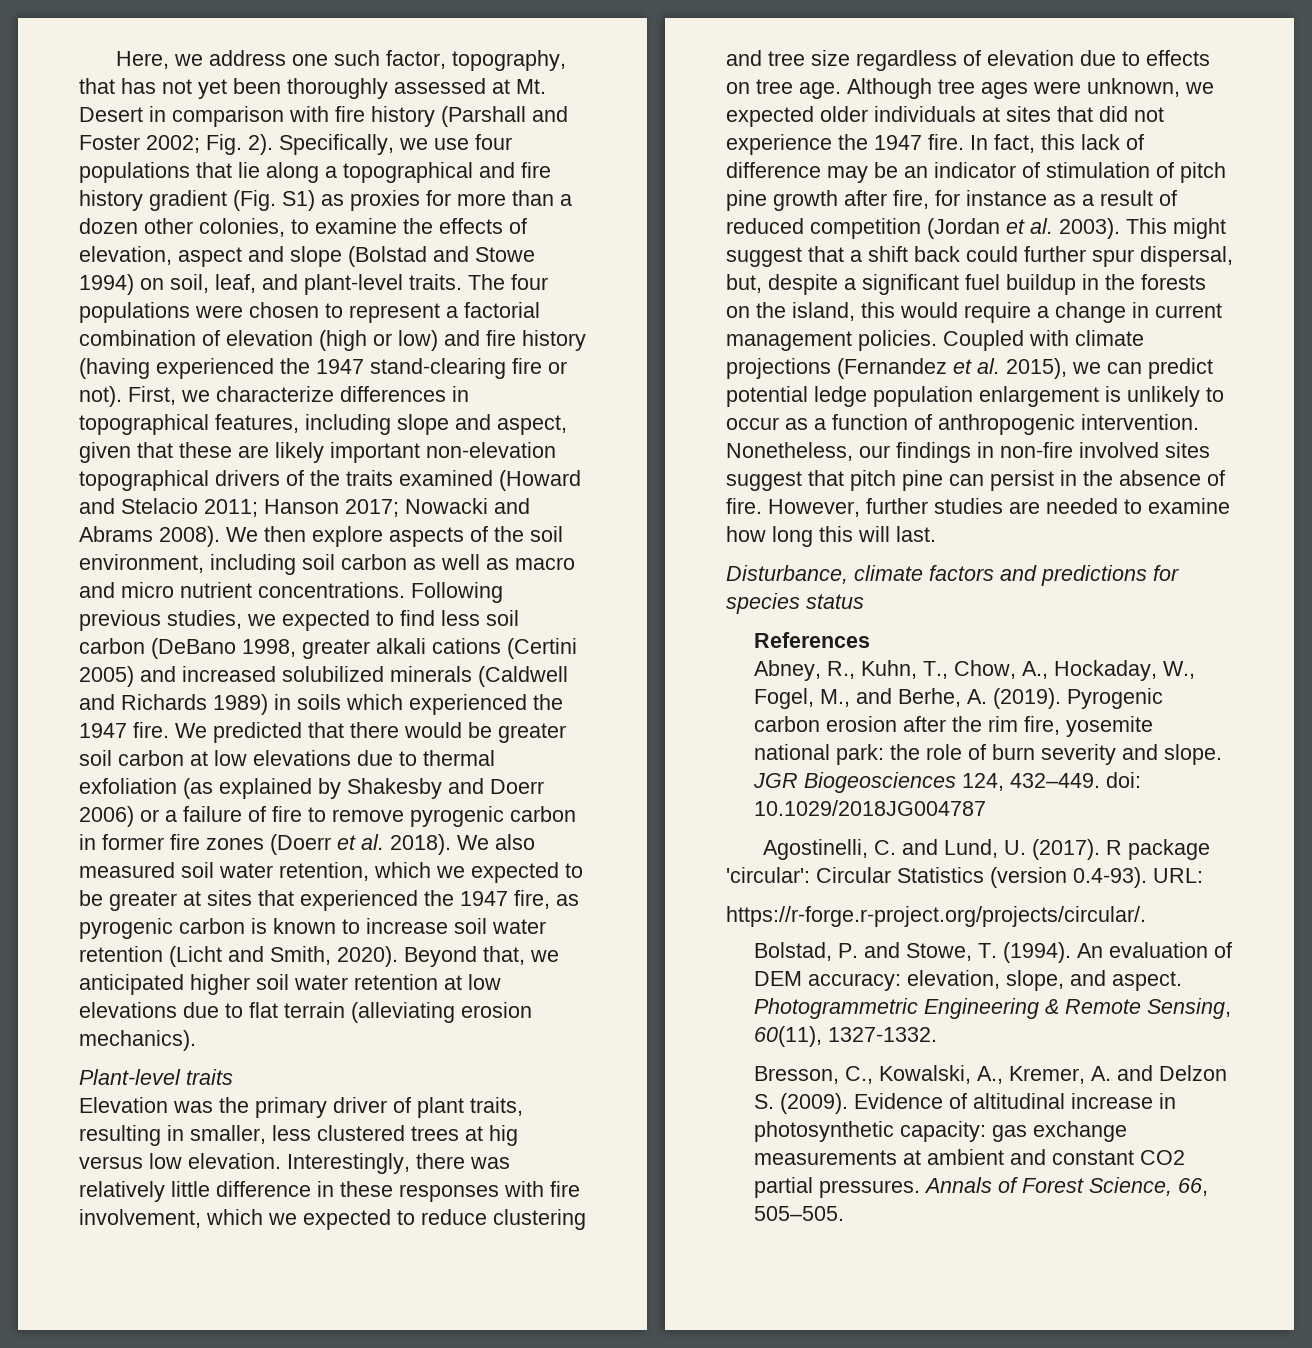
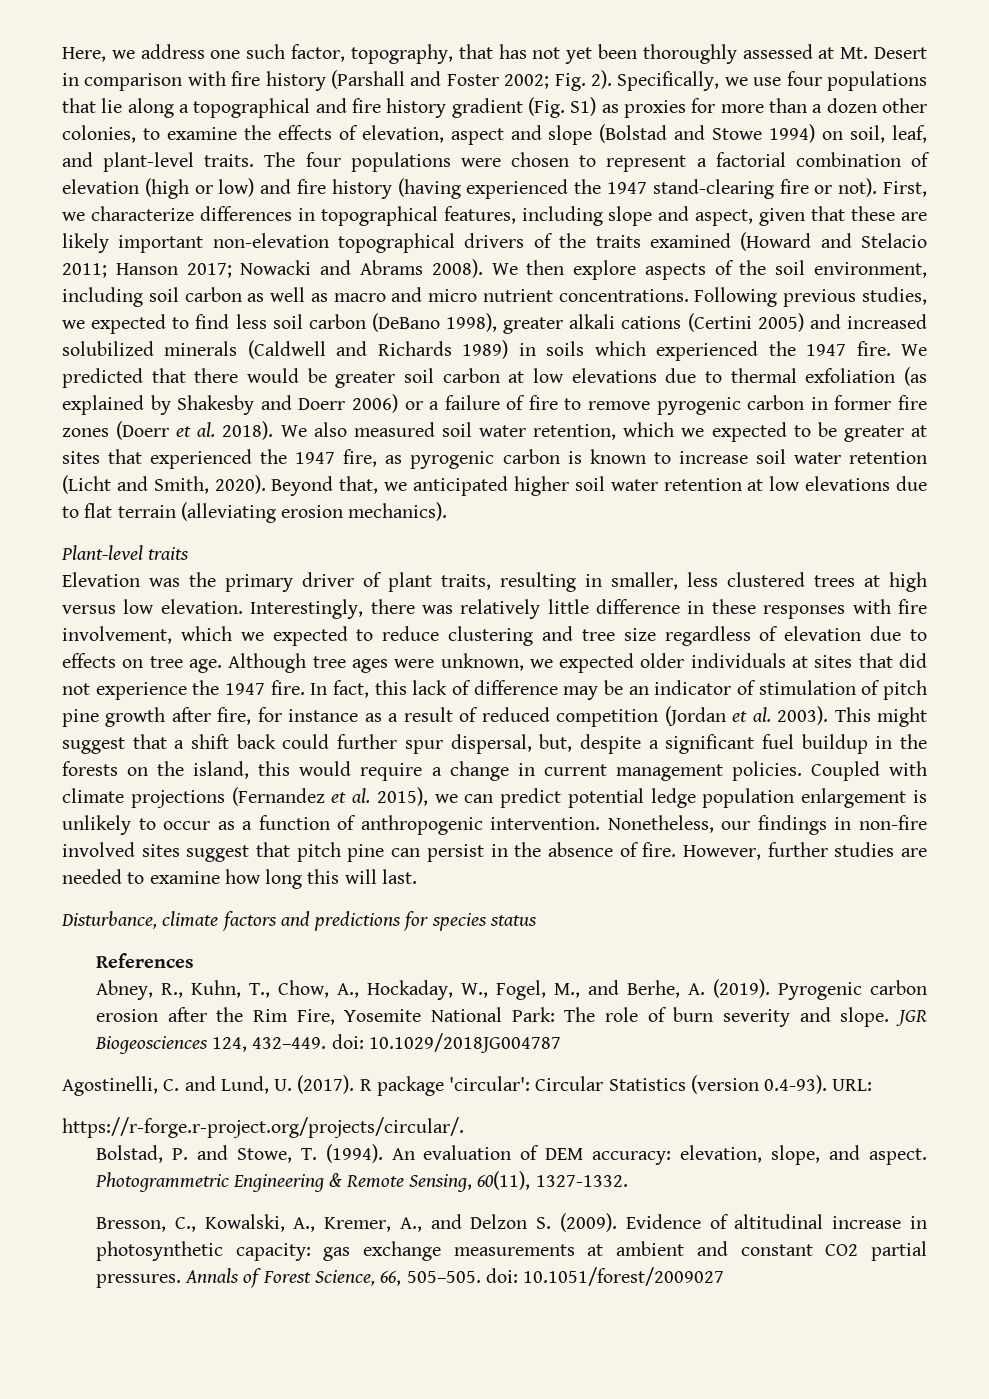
- Following previous studies, we expected to find less soil carbon (DeBano 1998, greater alkali cations (Certini 2005) and increased solubilized minerals (Caldwell and Richards 1989) in soils which experienced the 1947 fire.
+ Following previous studies, we expected to find less soil carbon (DeBano 1998), greater alkali cations (Certini 2005) and increased solubilized minerals (Caldwell and Richards 1989) in soils which experienced the 1947 fire.
- Elevation was the primary driver of plant traits, resulting in smaller, less clustered trees at hig versus low elevation.
+ Elevation was the primary driver of plant traits, resulting in smaller, less clustered trees at high versus low elevation.
- Pyrogenic carbon erosion after the rim fire, yosemite national park: the role of burn severity and slope.
+ Pyrogenic carbon erosion after the Rim Fire, Yosemite National Park: The role of burn severity and slope.
- Bresson, C., Kowalski, A., Kremer, A. and Delzon S. (2009).
+ Bresson, C., Kowalski, A., Kremer, A., and Delzon S. (2009).
- Annals of Forest Science, 66, 505–505.
+ Annals of Forest Science, 66, 505–505. doi: 10.1051/forest/2009027

